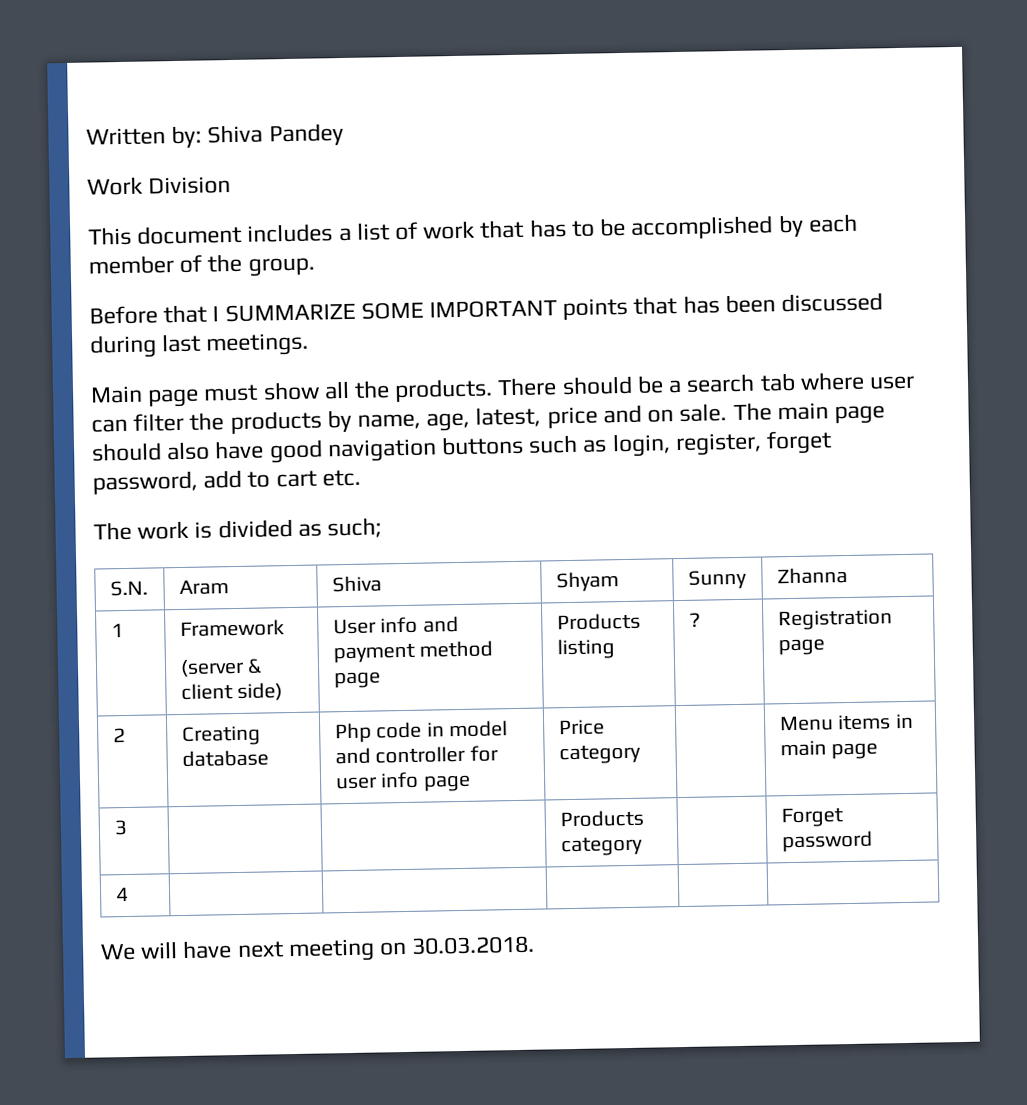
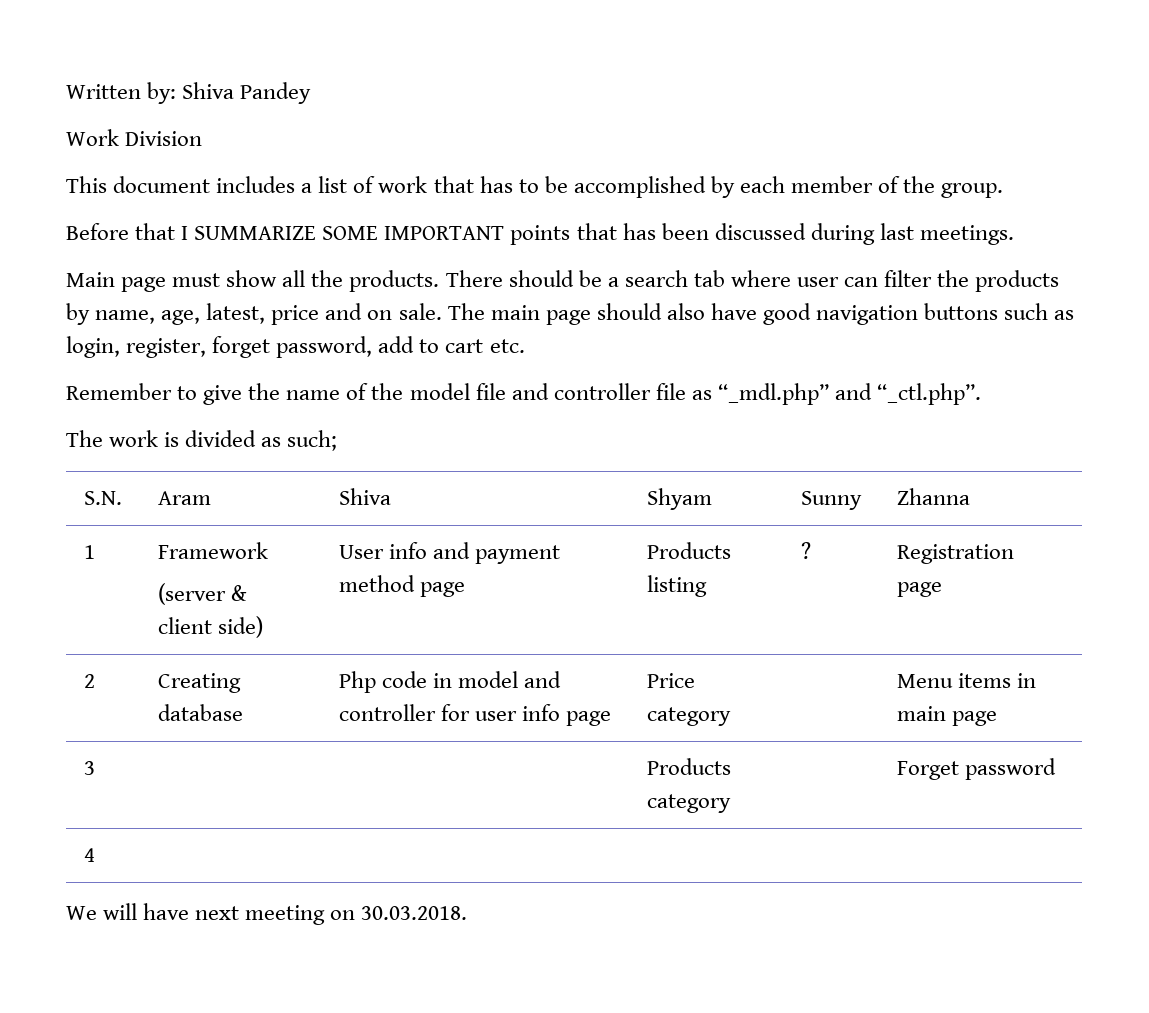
+ Remember to give the name of the model file and controller file as “_mdl.php” and “_ctl.php”.

